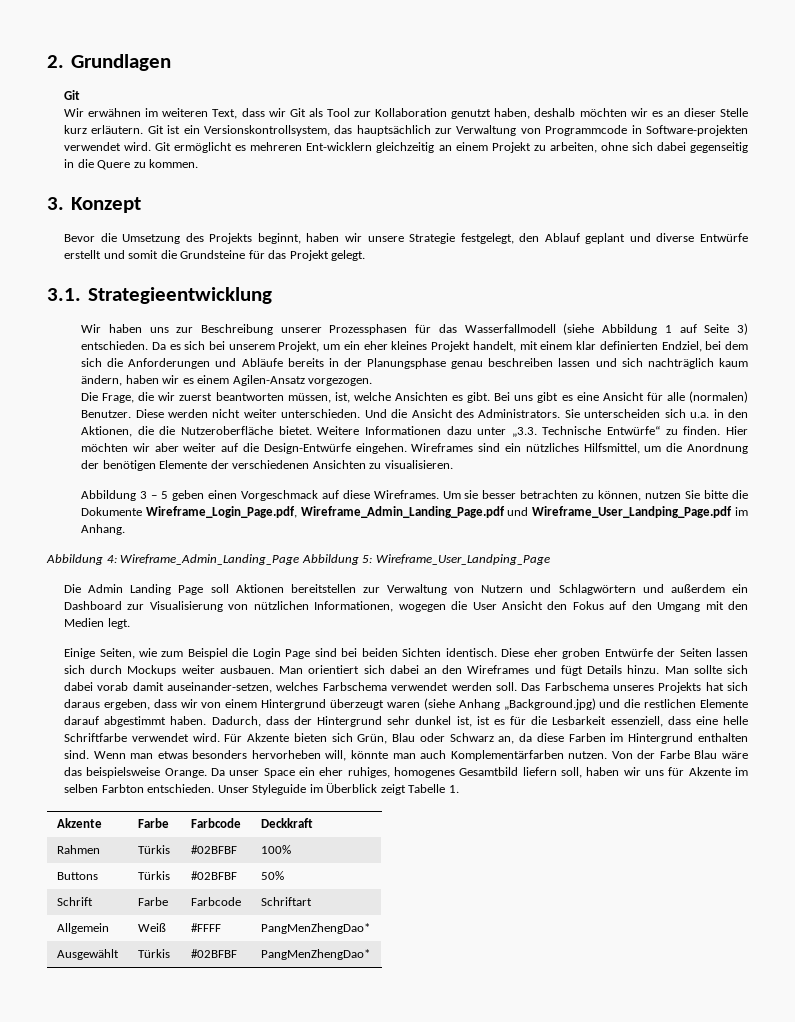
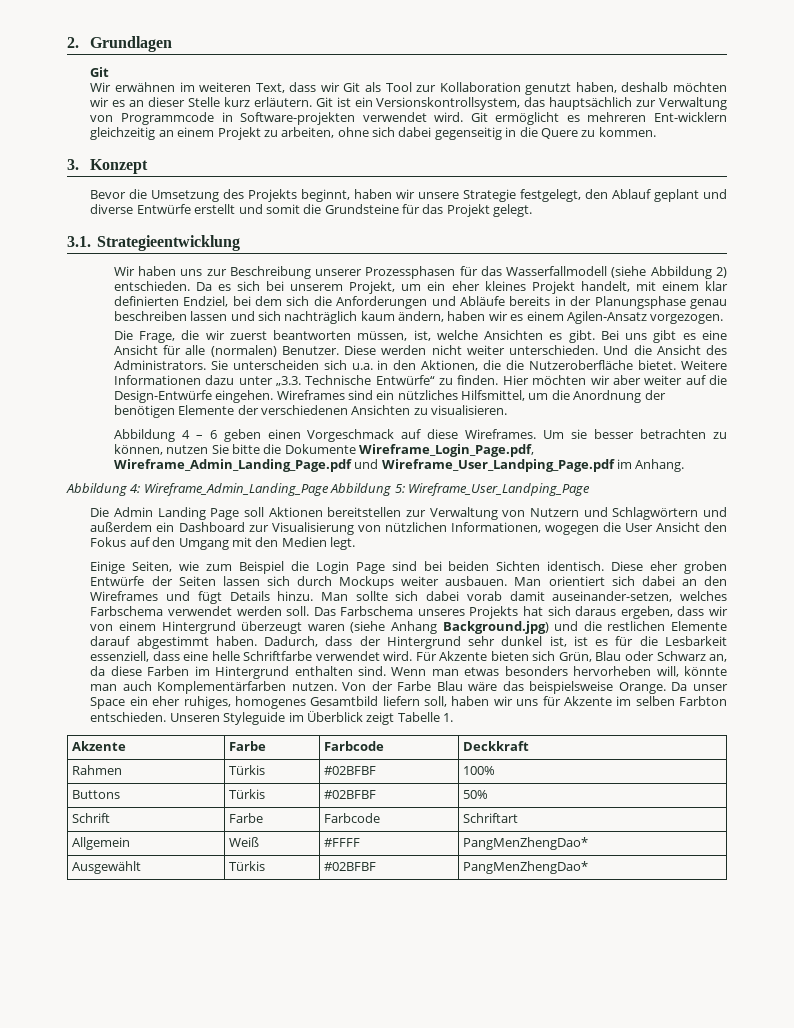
- Wir haben uns zur Beschreibung unserer Prozessphasen für das Wasserfallmodell (siehe Abbildung 1 auf Seite 3) entschieden.
+ Wir haben uns zur Beschreibung unserer Prozessphasen für das Wasserfallmodell (siehe Abbildung 2) entschieden.
- Abbildung 3 – 5 geben einen Vorgeschmack auf diese Wireframes.
+ Abbildung 4 – 6 geben einen Vorgeschmack auf diese Wireframes.
- Das Farbschema unseres Projekts hat sich daraus ergeben, dass wir von einem Hintergrund überzeugt waren (siehe Anhang „Background.jpg) und die restlichen Elemente darauf abgestimmt haben.
+ Das Farbschema unseres Projekts hat sich daraus ergeben, dass wir von einem Hintergrund überzeugt waren (siehe Anhang Background.jpg) und die restlichen Elemente darauf abgestimmt haben.
- Unser Styleguide im Überblick zeigt Tabelle 1.
+ Unseren Styleguide im Überblick zeigt Tabelle 1.

